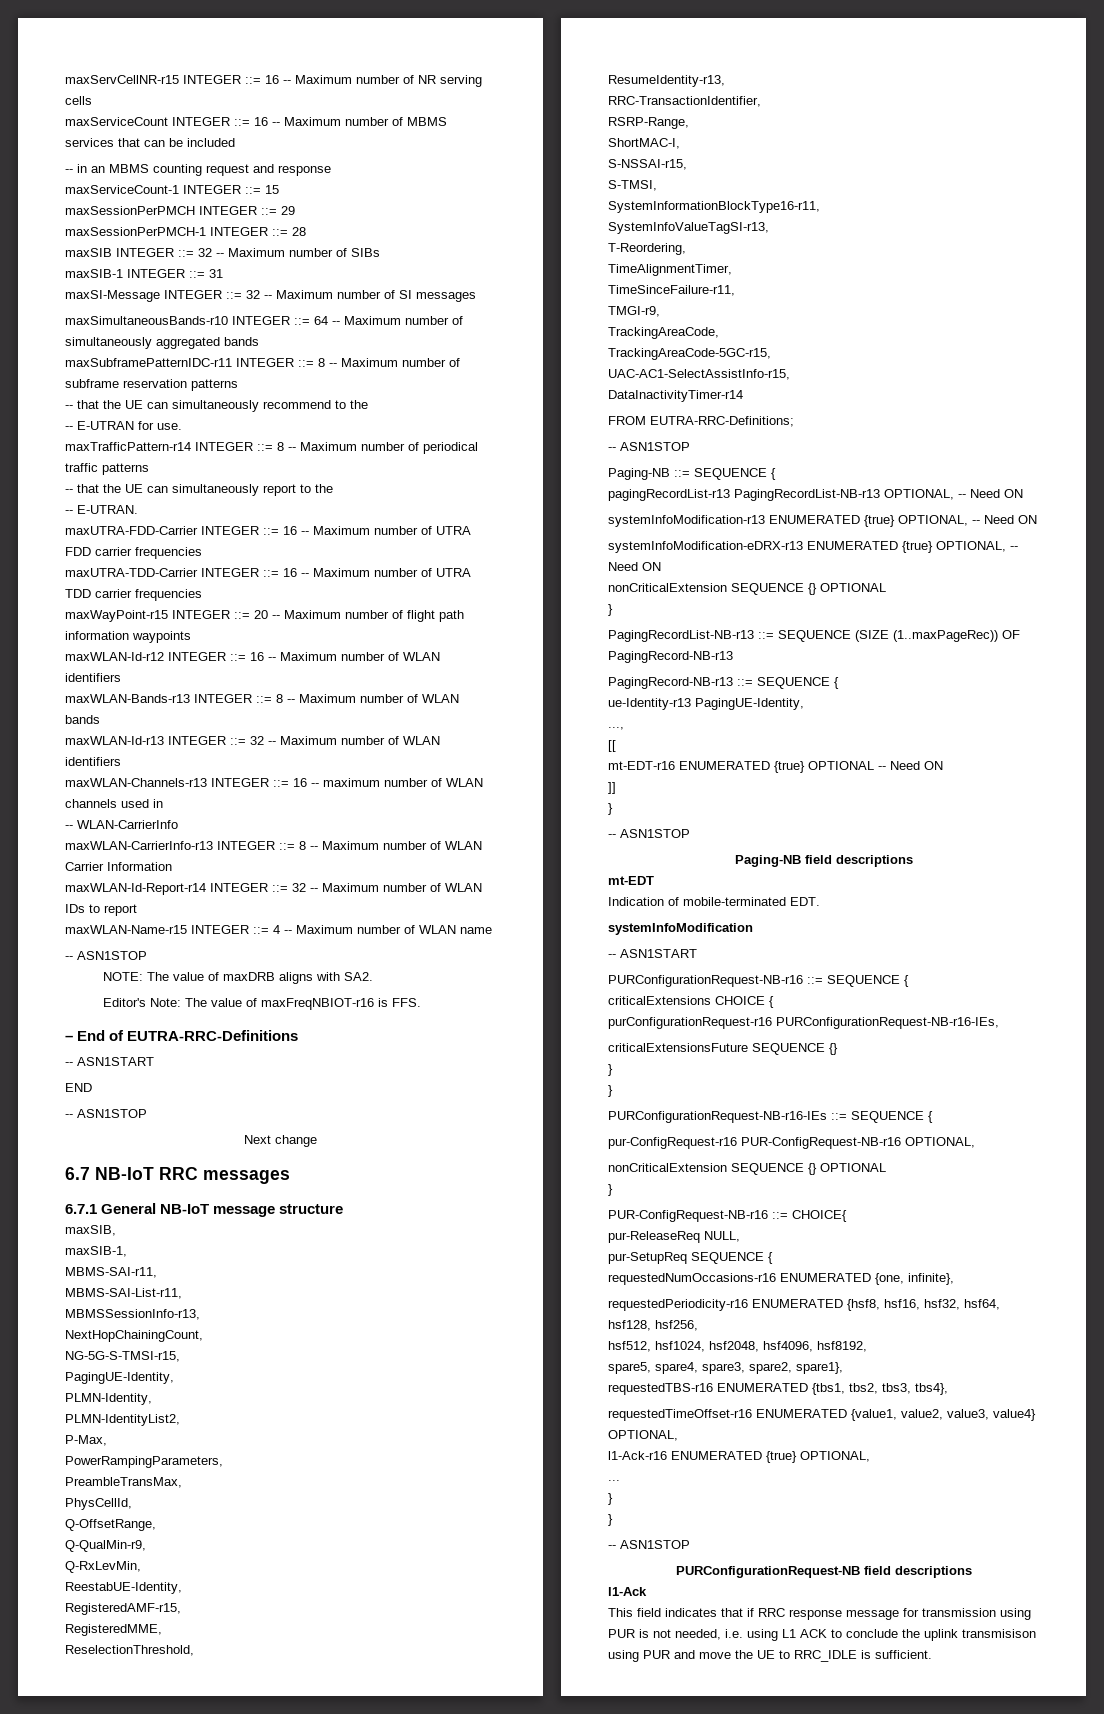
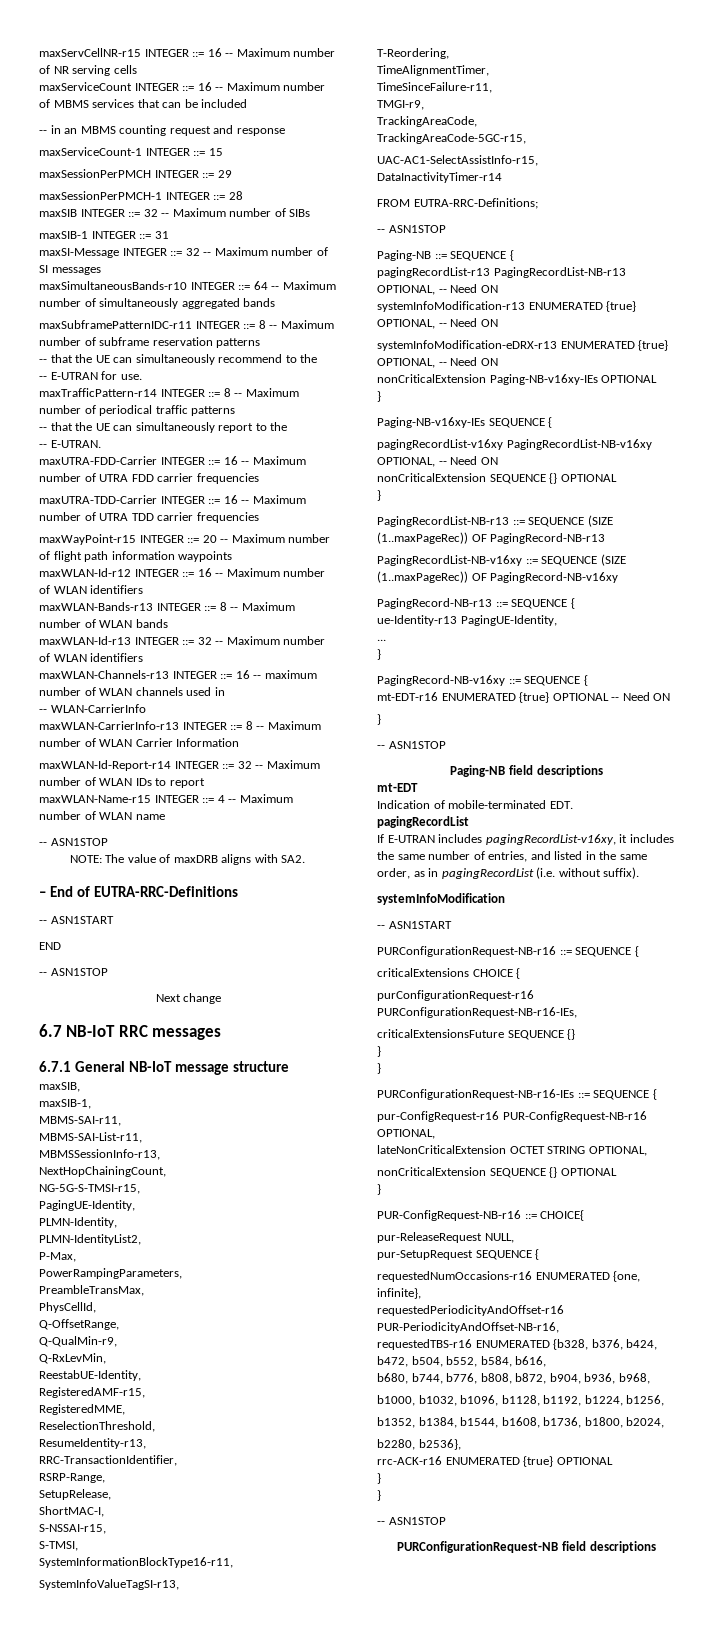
- Editor's Note: The value of maxFreqNBIOT-r16 is FFS.
+ SetupRelease,
+ nonCriticalExtension Paging-NB-v16xy-IEs OPTIONAL
+ }
+ Paging-NB-v16xy-IEs SEQUENCE {
+ pagingRecordList-v16xy PagingRecordList-NB-v16xy OPTIONAL, -- Need ON
+ PagingRecordList-NB-v16xy ::= SEQUENCE (SIZE (1..maxPageRec)) OF PagingRecord-NB-v16xy
- ...,
- [[
+ ...
+ }
+ PagingRecord-NB-v16xy ::= SEQUENCE {
- ]]
  Indication of mobile-terminated EDT.
+ pagingRecordList
+ If E-UTRAN includes pagingRecordList-v16xy, it includes the same number of entries, and listed in the same order, as in pagingRecordList (i.e. without suffix).
+ lateNonCriticalExtension OCTET STRING OPTIONAL,
- pur-ReleaseReq NULL,
+ pur-ReleaseRequest NULL,
- pur-SetupReq SEQUENCE {
+ pur-SetupRequest SEQUENCE {
- requestedPeriodicity-r16 ENUMERATED {hsf8, hsf16, hsf32, hsf64, hsf128, hsf256,
- hsf512, hsf1024, hsf2048, hsf4096, hsf8192,
- spare5, spare4, spare3, spare2, spare1},
- requestedTBS-r16 ENUMERATED {tbs1, tbs2, tbs3, tbs4},
- requestedTimeOffset-r16 ENUMERATED {value1, value2, value3, value4} OPTIONAL,
- l1-Ack-r16 ENUMERATED {true} OPTIONAL,
- ...
+ requestedPeriodicityAndOffset-r16 PUR-PeriodicityAndOffset-NB-r16,
+ requestedTBS-r16 ENUMERATED {b328, b376, b424, b472, b504, b552, b584, b616,
+ b680, b744, b776, b808, b872, b904, b936, b968,
+ b1000, b1032, b1096, b1128, b1192, b1224, b1256,
+ b1352, b1384, b1544, b1608, b1736, b1800, b2024,
+ b2280, b2536},
+ rrc-ACK-r16 ENUMERATED {true} OPTIONAL
- l1-Ack
- This field indicates that if RRC response message for transmission using PUR is not needed, i.e. using L1 ACK to conclude the uplink transmisison using PUR and move the UE to RRC_IDLE is sufficient.

